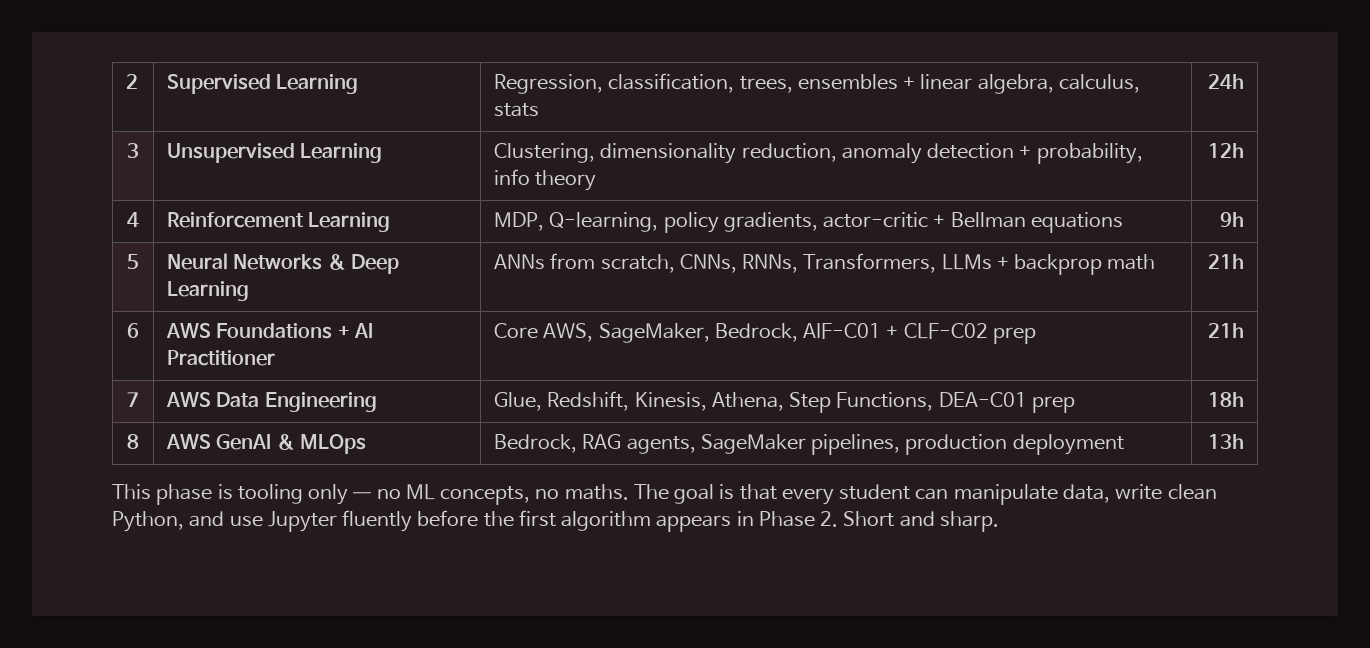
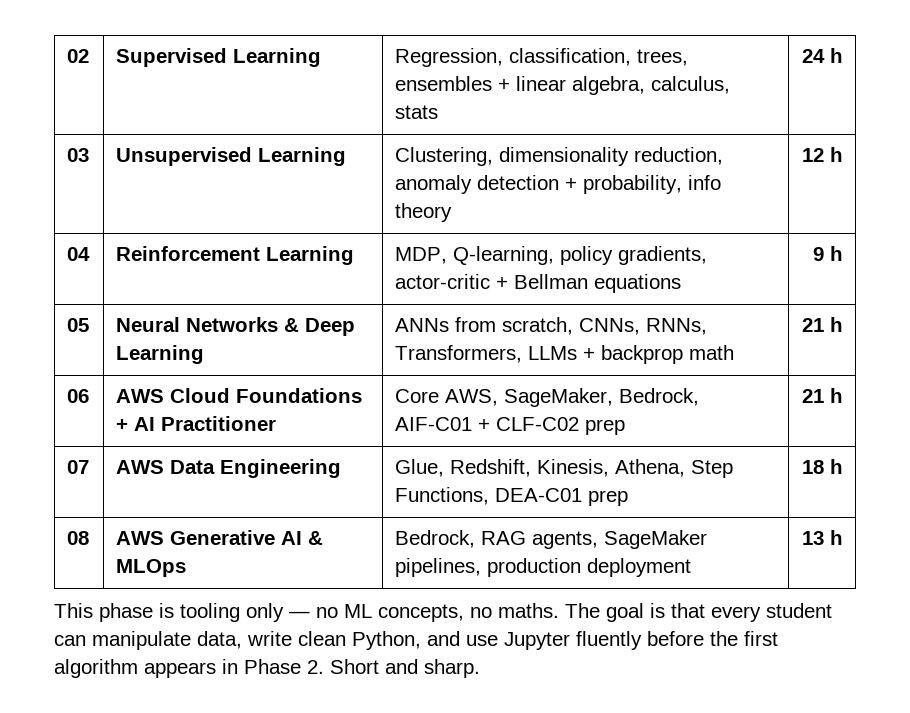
- 2 | Supervised Learning | Regression, classification, trees, ensembles + linear algebra, calculus, stats | 24h
- 3 | Unsupervised Learning | Clustering, dimensionality reduction, anomaly detection + probability, info theory | 12h
- 4 | Reinforcement Learning | MDP, Q-learning, policy gradients, actor-critic + Bellman equations | 9h
- 5 | Neural Networks & Deep Learning | ANNs from scratch, CNNs, RNNs, Transformers, LLMs + backprop math | 21h
- 6 | AWS Foundations + AI Practitioner | Core AWS, SageMaker, Bedrock, AIF-C01 + CLF-C02 prep | 21h
- 7 | AWS Data Engineering | Glue, Redshift, Kinesis, Athena, Step Functions, DEA-C01 prep | 18h
- 8 | AWS GenAI & MLOps | Bedrock, RAG agents, SageMaker pipelines, production deployment | 13h
+ 02 | Supervised Learning | Regression, classification, trees, ensembles + linear algebra, calculus, stats | 24 h
+ 03 | Unsupervised Learning | Clustering, dimensionality reduction, anomaly detection + probability, info theory | 12 h
+ 04 | Reinforcement Learning | MDP, Q-learning, policy gradients, actor-critic + Bellman equations | 9 h
+ 05 | Neural Networks & Deep Learning | ANNs from scratch, CNNs, RNNs, Transformers, LLMs + backprop math | 21 h
+ 06 | AWS Cloud Foundations + AI Practitioner | Core AWS, SageMaker, Bedrock, AIF-C01 + CLF-C02 prep | 21 h
+ 07 | AWS Data Engineering | Glue, Redshift, Kinesis, Athena, Step Functions, DEA-C01 prep | 18 h
+ 08 | AWS Generative AI & MLOps | Bedrock, RAG agents, SageMaker pipelines, production deployment | 13 h

